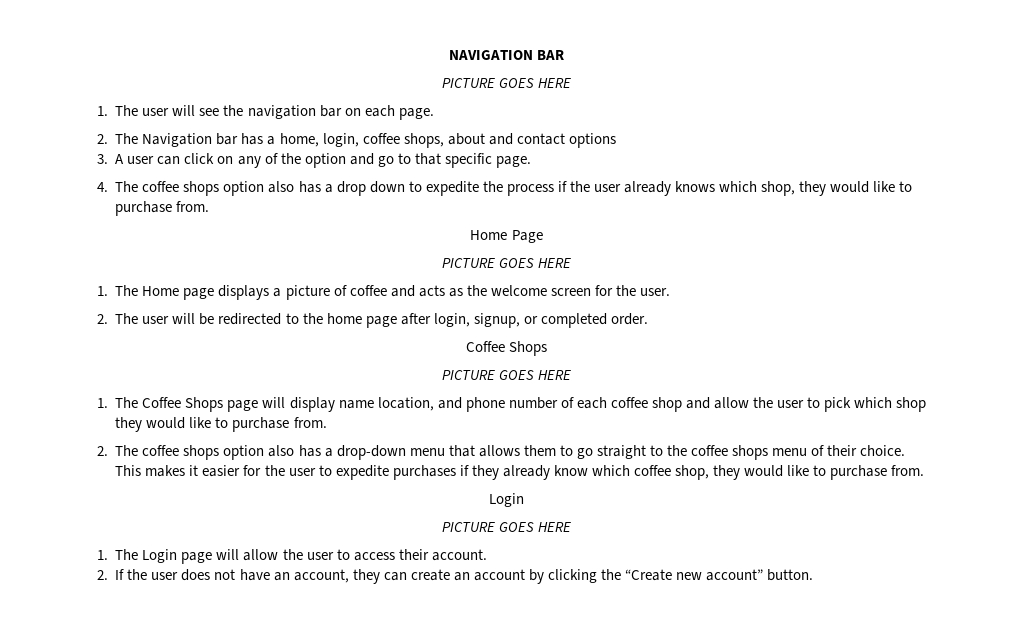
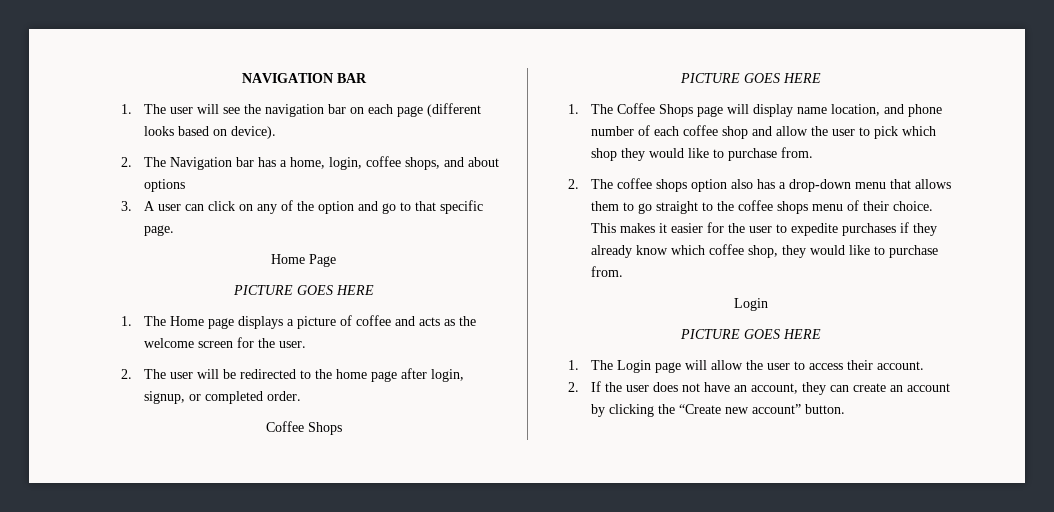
  NAVIGATION BAR
- PICTURE GOES HERE
- 1. The user will see the navigation bar on each page.
+ 1. The user will see the navigation bar on each page (different looks based on device).
- 2. The Navigation bar has a home, login, coffee shops, about and contact options
+ 2. The Navigation bar has a home, login, coffee shops, and about options
- 4. The coffee shops option also has a drop down to expedite the process if the user already knows which shop, they would like to purchase from.

